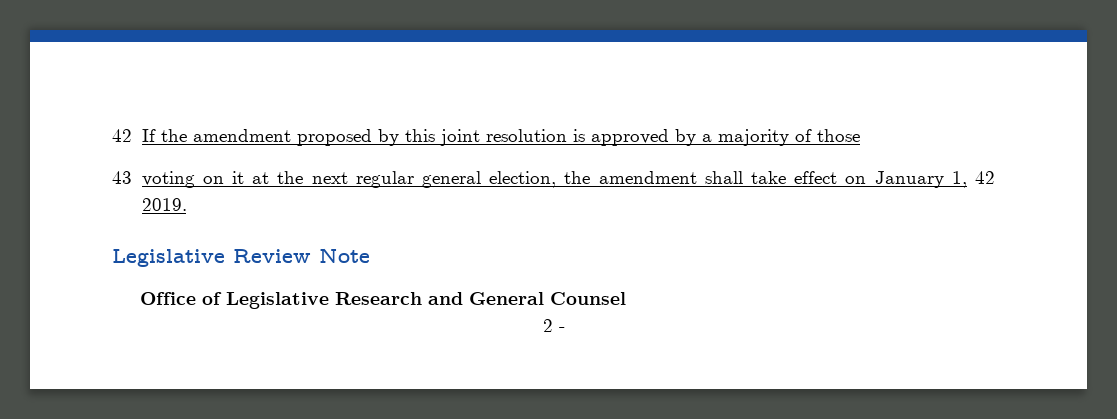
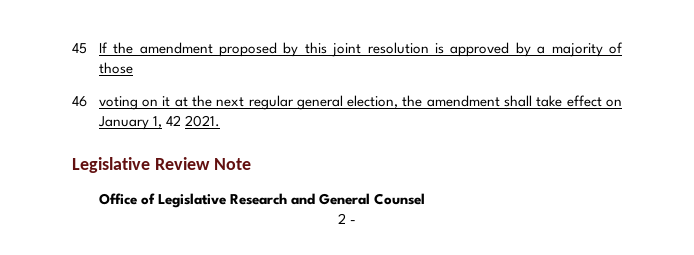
- 42 If the amendment proposed by this joint resolution is approved by a majority of those
+ 45 If the amendment proposed by this joint resolution is approved by a majority of those
- 43 voting on it at the next regular general election, the amendment shall take effect on January 1, 42 2019.
+ 46 voting on it at the next regular general election, the amendment shall take effect on January 1, 42 2021.

